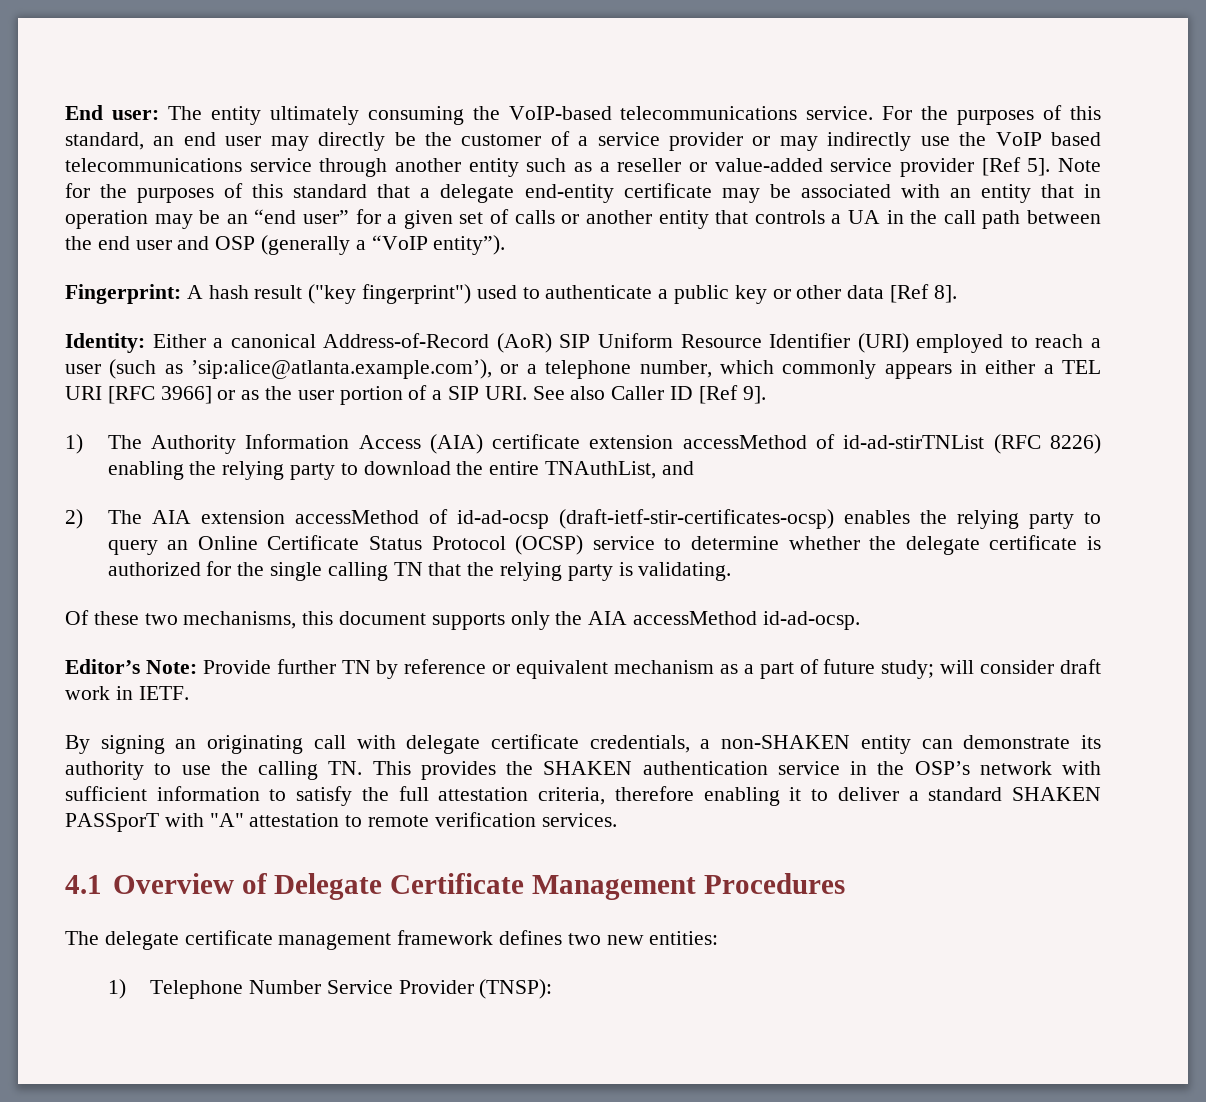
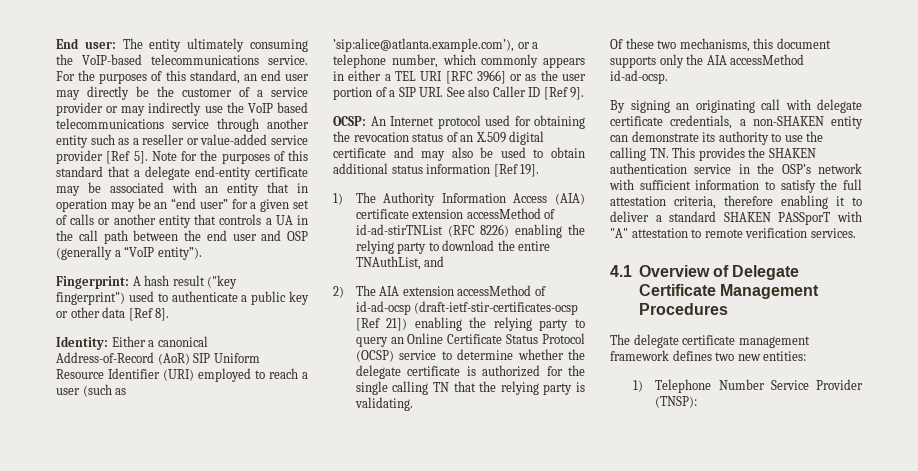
+ OCSP: An Internet protocol used for obtaining the revocation status of an X.509 digital certificate and may also be used to obtain additional status information [Ref 19].
- 2) The AIA extension accessMethod of id-ad-ocsp (draft-ietf-stir-certificates-ocsp) enables the relying party to query an Online Certificate Status Protocol (OCSP) service to determine whether the delegate certificate is authorized for the single calling TN that the relying party is validating.
+ 2) The AIA extension accessMethod of id-ad-ocsp (draft-ietf-stir-certificates-ocsp [Ref 21]) enabling the relying party to query an Online Certificate Status Protocol (OCSP) service to determine whether the delegate certificate is authorized for the single calling TN that the relying party is validating.
- Editor’s Note: Provide further TN by reference or equivalent mechanism as a part of future study; will consider draft work in IETF.

